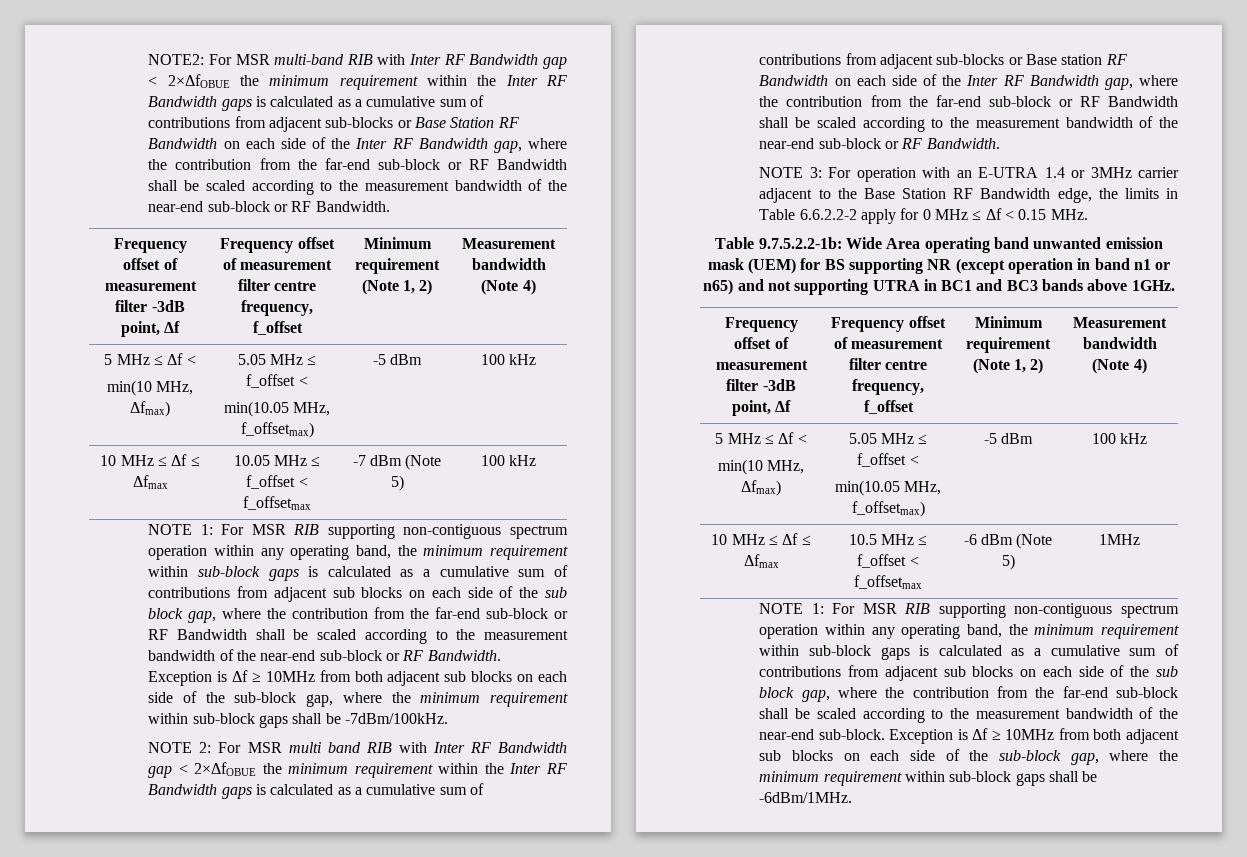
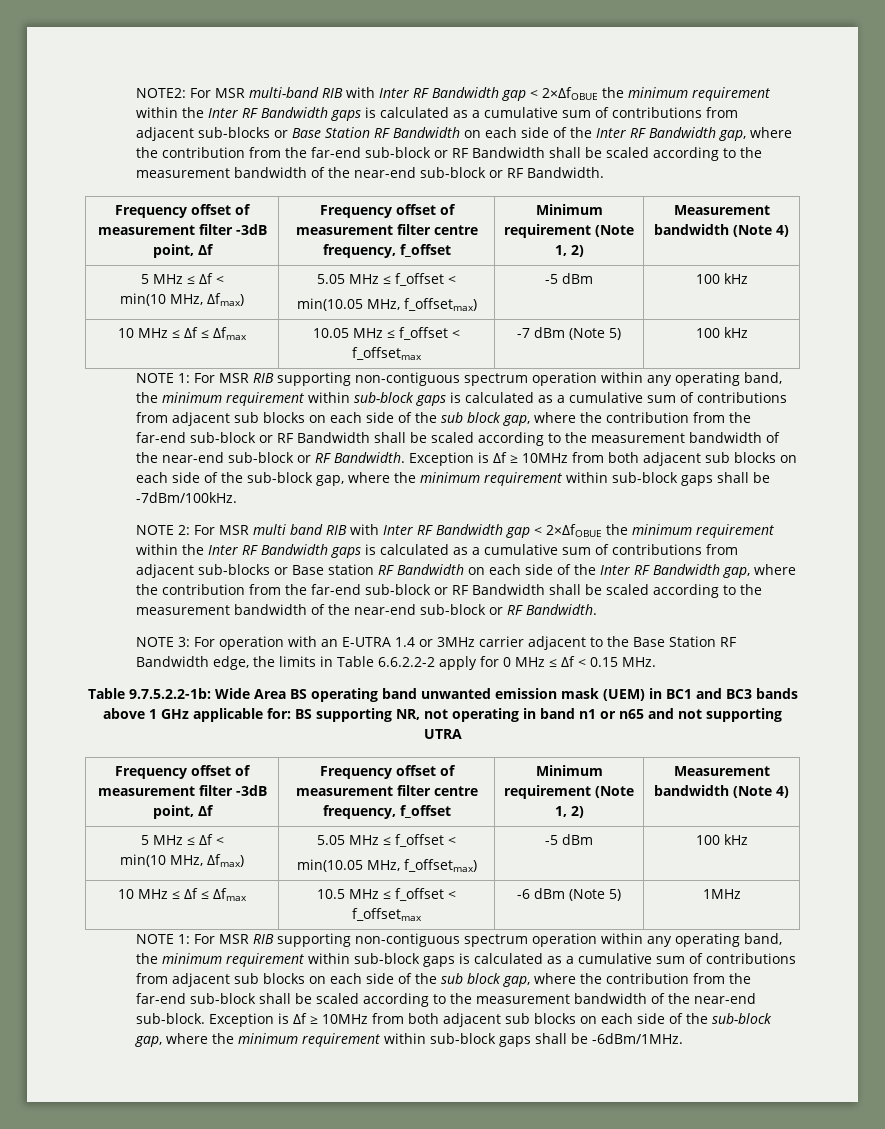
- Table 9.7.5.2.2-1b: Wide Area operating band unwanted emission mask (UEM) for BS supporting NR (except operation in band n1 or n65) and not supporting UTRA in BC1 and BC3 bands above 1GHz.
+ Table 9.7.5.2.2-1b: Wide Area BS operating band unwanted emission mask (UEM) in BC1 and BC3 bands above 1 GHz applicable for: BS supporting NR, not operating in band n1 or n65 and not supporting UTRA

